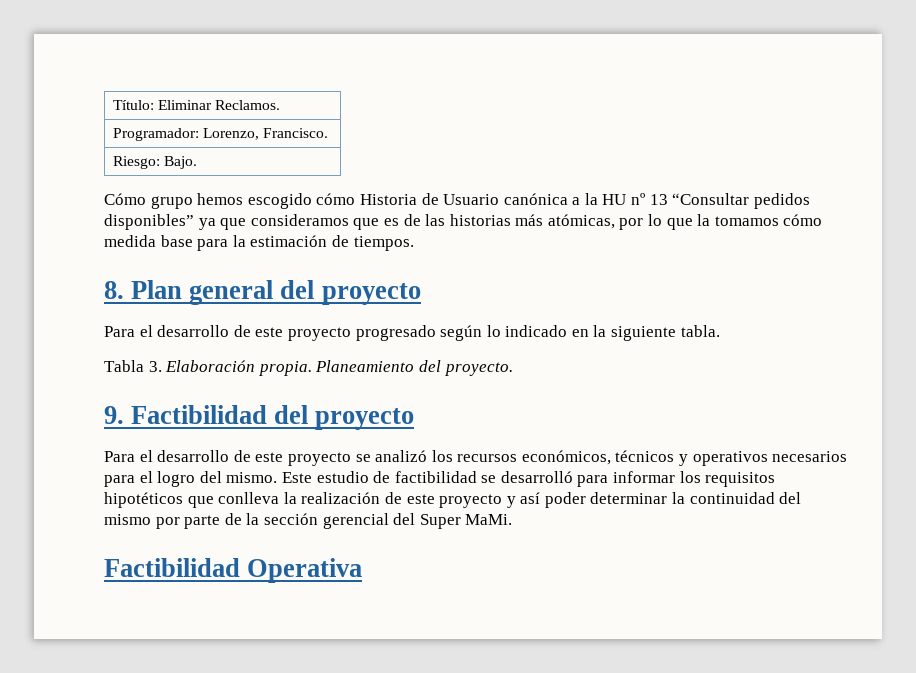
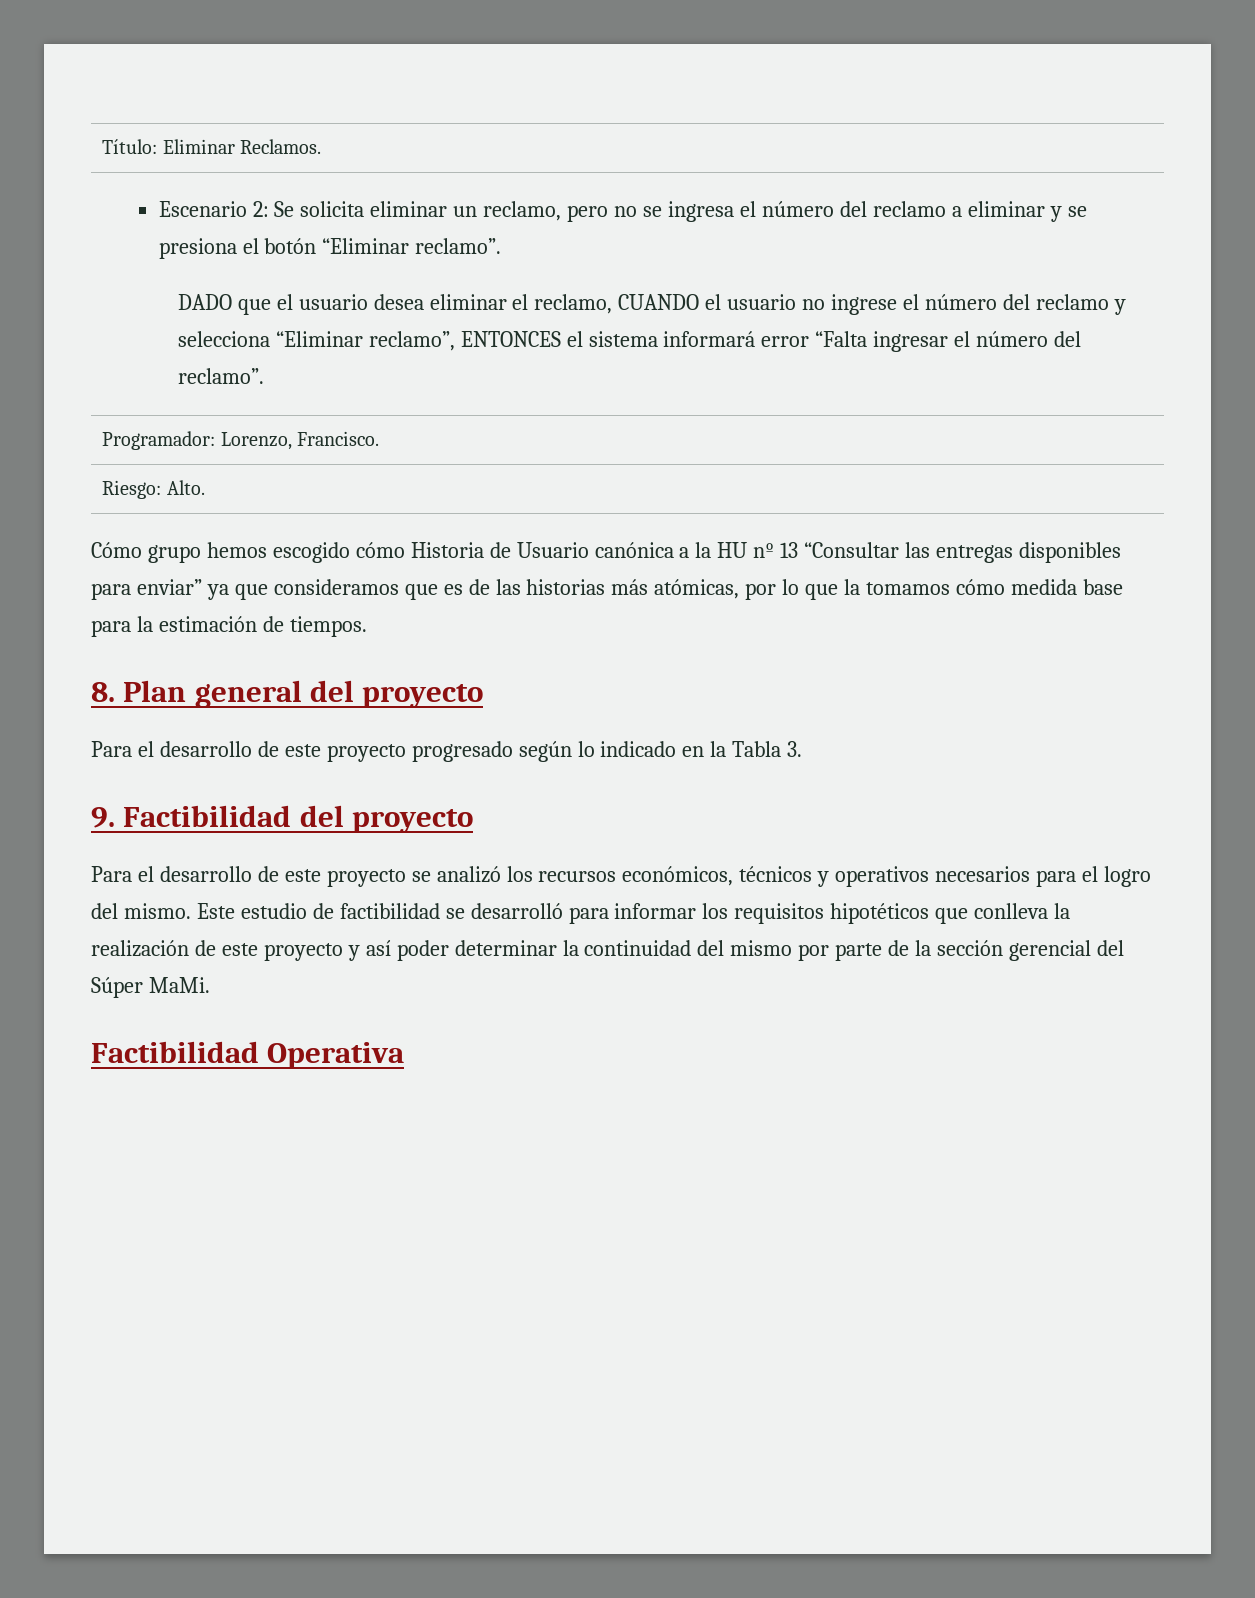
+ Escenario 2: Se solicita eliminar un reclamo, pero no se ingresa el número del reclamo a eliminar y se presiona el botón “Eliminar reclamo”.
+ DADO que el usuario desea eliminar el reclamo, CUANDO el usuario no ingrese el número del reclamo y selecciona “Eliminar reclamo”, ENTONCES el sistema informará error “Falta ingresar el número del reclamo”.
- Riesgo: Bajo.
+ Riesgo: Alto.
- Cómo grupo hemos escogido cómo Historia de Usuario canónica a la HU nº 13 “Consultar pedidos disponibles” ya que consideramos que es de las historias más atómicas, por lo que la tomamos cómo medida base para la estimación de tiempos.
+ Cómo grupo hemos escogido cómo Historia de Usuario canónica a la HU nº 13 “Consultar las entregas disponibles para enviar” ya que consideramos que es de las historias más atómicas, por lo que la tomamos cómo medida base para la estimación de tiempos.
- Para el desarrollo de este proyecto progresado según lo indicado en la siguiente tabla.
- Tabla 3. Elaboración propia. Planeamiento del proyecto.
+ Para el desarrollo de este proyecto progresado según lo indicado en la Tabla 3.
- Este estudio de factibilidad se desarrolló para informar los requisitos hipotéticos que conlleva la realización de este proyecto y así poder determinar la continuidad del mismo por parte de la sección gerencial del Super MaMi.
+ Este estudio de factibilidad se desarrolló para informar los requisitos hipotéticos que conlleva la realización de este proyecto y así poder determinar la continuidad del mismo por parte de la sección gerencial del Súper MaMi.

